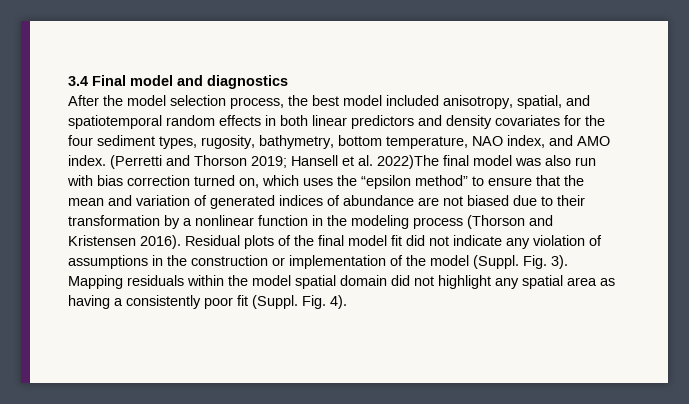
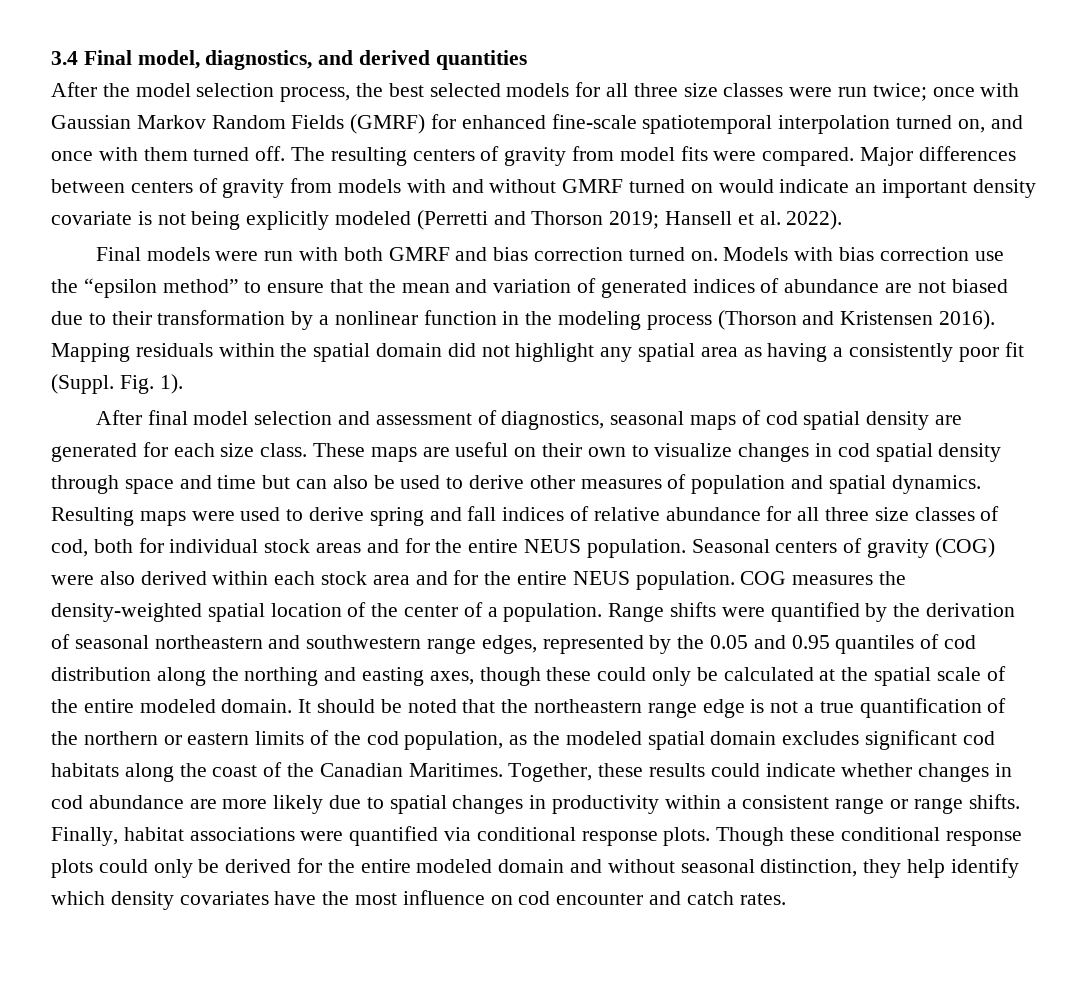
- 3.4 Final model and diagnostics
+ 3.4 Final model, diagnostics, and derived quantities
- After the model selection process, the best model included anisotropy, spatial, and spatiotemporal random effects in both linear predictors and density covariates for the four sediment types, rugosity, bathymetry, bottom temperature, NAO index, and AMO index. (Perretti and Thorson 2019; Hansell et al. 2022)The final model was also run with bias correction turned on, which uses the “epsilon method” to ensure that the mean and variation of generated indices of abundance are not biased due to their transformation by a nonlinear function in the modeling process (Thorson and Kristensen 2016).
+ After the model selection process, the best selected models for all three size classes were run twice; once with Gaussian Markov Random Fields (GMRF) for enhanced fine-scale spatiotemporal interpolation turned on, and once with them turned off. The resulting centers of gravity from model fits were compared. Major differences between centers of gravity from models with and without GMRF turned on would indicate an important density covariate is not being explicitly modeled (Perretti and Thorson 2019; Hansell et al. 2022).
+ Final models were run with both GMRF and bias correction turned on. Models with bias correction use the “epsilon method” to ensure that the mean and variation of generated indices of abundance are not biased due to their transformation by a nonlinear function in the modeling process (Thorson and Kristensen 2016).
- Residual plots of the final model fit did not indicate any violation of assumptions in the construction or implementation of the model (Suppl. Fig. 3).
- Mapping residuals within the model spatial domain did not highlight any spatial area as having a consistently poor fit (Suppl.
+ Mapping residuals within the spatial domain did not highlight any spatial area as having a consistently poor fit (Suppl.
- Fig. 4).
+ Fig. 1).
+ After final model selection and assessment of diagnostics, seasonal maps of cod spatial density are generated for each size class. These maps are useful on their own to visualize changes in cod spatial density through space and time but can also be used to derive other measures of population and spatial dynamics. Resulting maps were used to derive spring and fall indices of relative abundance for all three size classes of cod, both for individual stock areas and for the entire NEUS population. Seasonal centers of gravity (COG) were also derived within each stock area and for the entire NEUS population. COG measures the density-weighted spatial location of the center of a population. Range shifts were quantified by the derivation of seasonal northeastern and southwestern range edges, represented by the 0.05 and 0.95 quantiles of cod distribution along the northing and easting axes, though these could only be calculated at the spatial scale of the entire modeled domain. It should be noted that the northeastern range edge is not a true quantification of the northern or eastern limits of the cod population, as the modeled spatial domain excludes significant cod habitats along the coast of the Canadian Maritimes. Together, these results could indicate whether changes in cod abundance are more likely due to spatial changes in productivity within a consistent range or range shifts. Finally, habitat associations were quantified via conditional response plots. Though these conditional response plots could only be derived for the entire modeled domain and without seasonal distinction, they help identify which density covariates have the most influence on cod encounter and catch rates.

